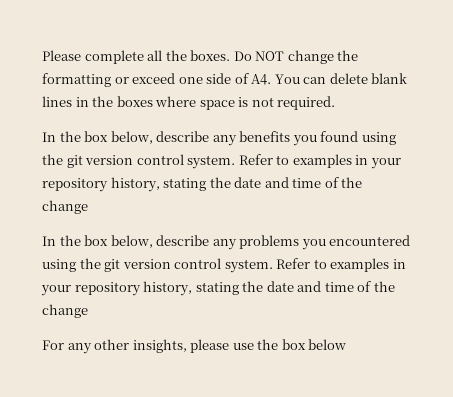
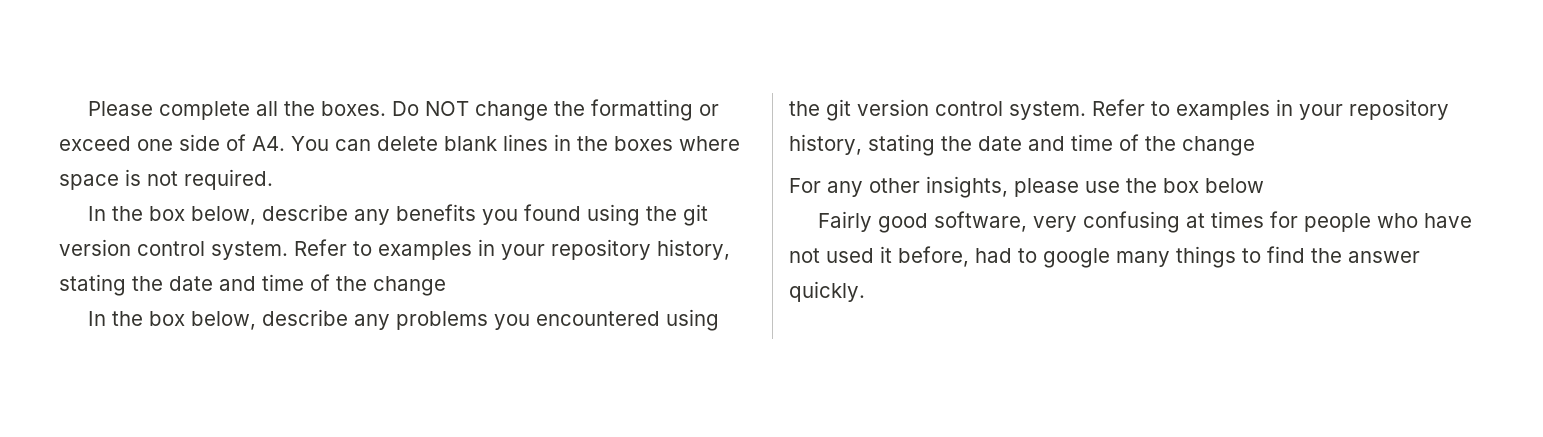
+ Fairly good software, very confusing at times for people who have not used it before, had to google many things to find the answer quickly.

